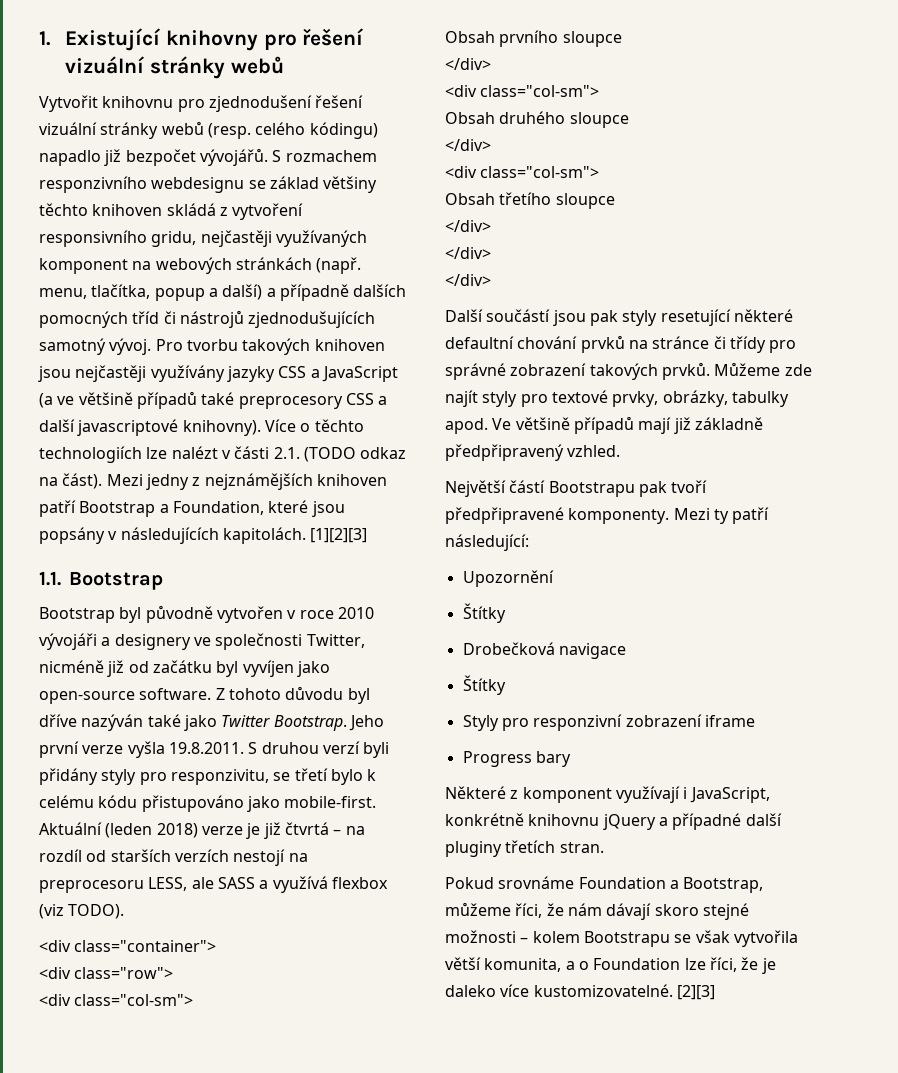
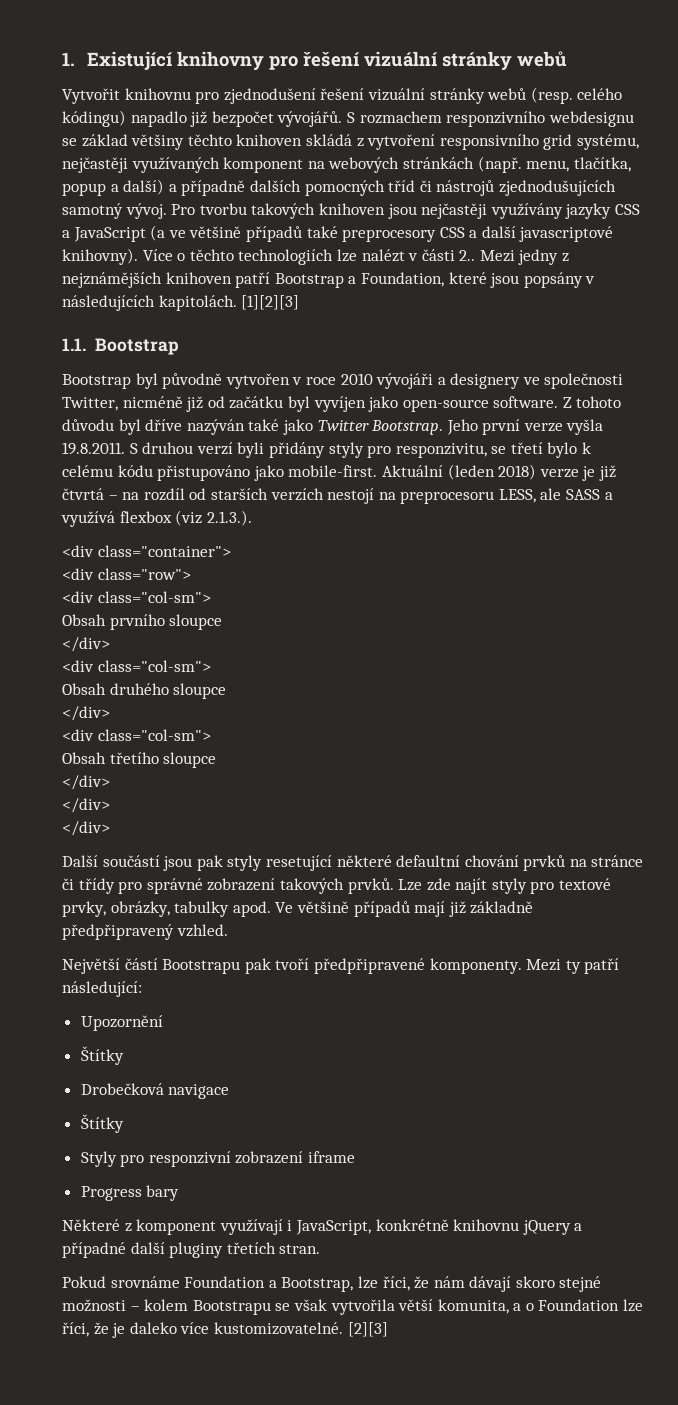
- S rozmachem responzivního webdesignu se základ většiny těchto knihoven skládá z vytvoření responsivního gridu, nejčastěji využívaných komponent na webových stránkách (např. menu, tlačítka, popup a další) a případně dalších pomocných tříd či nástrojů zjednodušujících samotný vývoj.
+ S rozmachem responzivního webdesignu se základ většiny těchto knihoven skládá z vytvoření responsivního grid systému, nejčastěji využívaných komponent na webových stránkách (např. menu, tlačítka, popup a další) a případně dalších pomocných tříd či nástrojů zjednodušujících samotný vývoj.
- Více o těchto technologiích lze nalézt v části 2.1. (TODO odkaz na část).
+ Více o těchto technologiích lze nalézt v části 2..
- Aktuální (leden 2018) verze je již čtvrtá – na rozdíl od starších verzích nestojí na preprocesoru LESS, ale SASS a využívá flexbox (viz TODO).
+ Aktuální (leden 2018) verze je již čtvrtá – na rozdíl od starších verzích nestojí na preprocesoru LESS, ale SASS a využívá flexbox (viz 2.1.3.).
- Můžeme zde najít styly pro textové prvky, obrázky, tabulky apod.
+ Lze zde najít styly pro textové prvky, obrázky, tabulky apod.
- Pokud srovnáme Foundation a Bootstrap, můžeme říci, že nám dávají skoro stejné možnosti – kolem Bootstrapu se však vytvořila větší komunita, a o Foundation lze říci, že je daleko více kustomizovatelné.
+ Pokud srovnáme Foundation a Bootstrap, lze říci, že nám dávají skoro stejné možnosti – kolem Bootstrapu se však vytvořila větší komunita, a o Foundation lze říci, že je daleko více kustomizovatelné.

